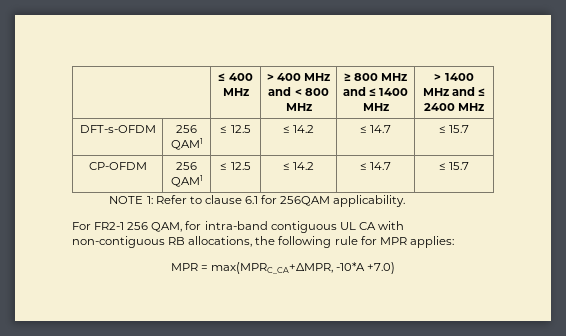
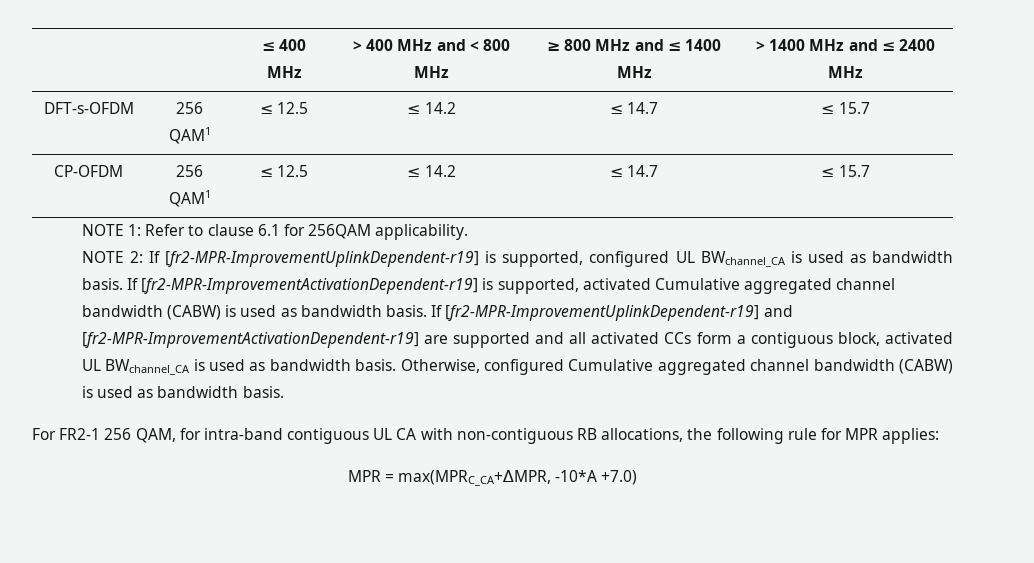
+ NOTE 2: If [fr2-MPR-ImprovementUplinkDependent-r19] is supported, configured UL BWchannel_CA is used as bandwidth basis. If [fr2-MPR-ImprovementActivationDependent-r19] is supported, activated Cumulative aggregated channel bandwidth (CABW) is used as bandwidth basis. If [fr2-MPR-ImprovementUplinkDependent-r19] and [fr2-MPR-ImprovementActivationDependent-r19] are supported and all activated CCs form a contiguous block, activated UL BWchannel_CA is used as bandwidth basis. Otherwise, configured Cumulative aggregated channel bandwidth (CABW) is used as bandwidth basis.

